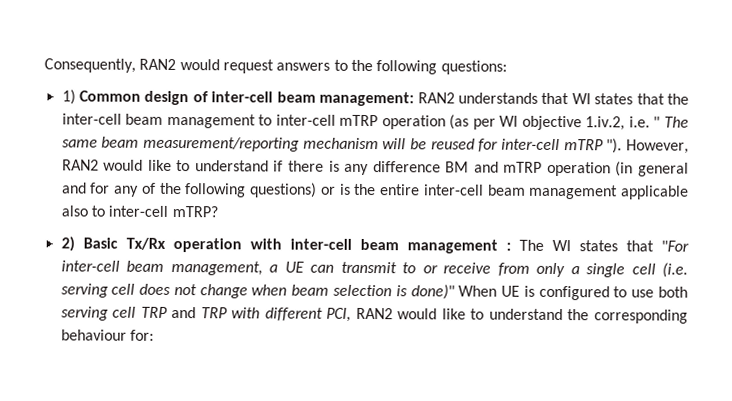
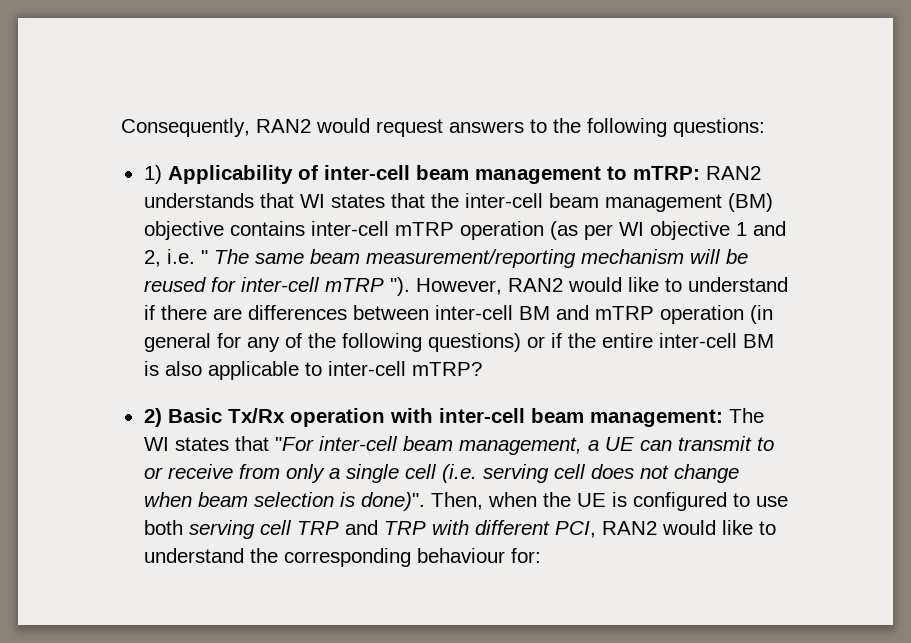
- 1) Common design of inter-cell beam management: RAN2 understands that WI states that the inter-cell beam management to inter-cell mTRP operation (as per WI objective 1.iv.2, i.e. " The same beam measurement/reporting mechanism will be reused for inter-cell mTRP ").
+ 1) Applicability of inter-cell beam management to mTRP: RAN2 understands that WI states that the inter-cell beam management (BM) objective contains inter-cell mTRP operation (as per WI objective 1 and 2, i.e. " The same beam measurement/reporting mechanism will be reused for inter-cell mTRP ").
- However, RAN2 would like to understand if there is any difference BM and mTRP operation (in general and for any of the following questions) or is the entire inter-cell beam management applicable also to inter-cell mTRP?
+ However, RAN2 would like to understand if there are differences between inter-cell BM and mTRP operation (in general for any of the following questions) or if the entire inter-cell BM is also applicable to inter-cell mTRP?
- 2) Basic Tx/Rx operation with inter-cell beam management : The WI states that "For inter-cell beam management, a UE can transmit to or receive from only a single cell (i.e. serving cell does not change when beam selection is done)" When UE is configured to use both serving cell TRP and TRP with different PCI, RAN2 would like to understand the corresponding behaviour for:
+ 2) Basic Tx/Rx operation with inter-cell beam management: The WI states that "For inter-cell beam management, a UE can transmit to or receive from only a single cell (i.e. serving cell does not change when beam selection is done)". Then, when the UE is configured to use both serving cell TRP and TRP with different PCI, RAN2 would like to understand the corresponding behaviour for:

